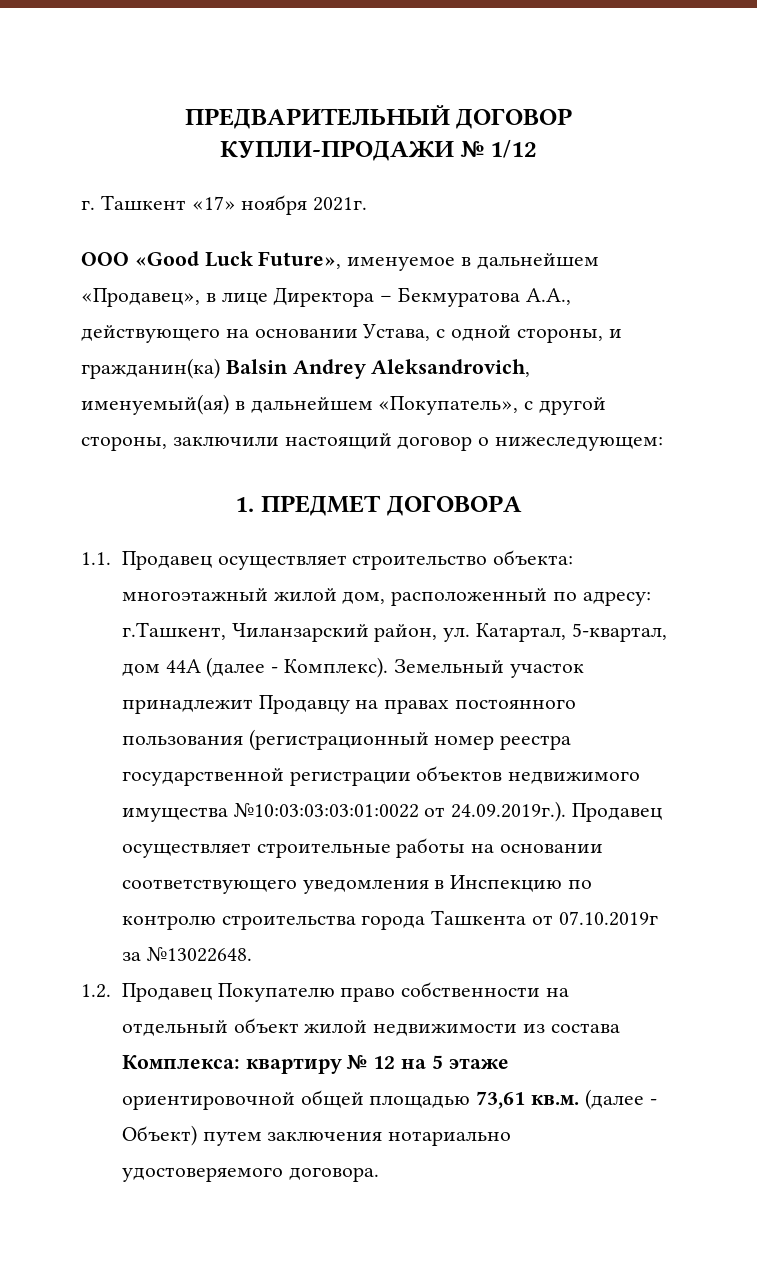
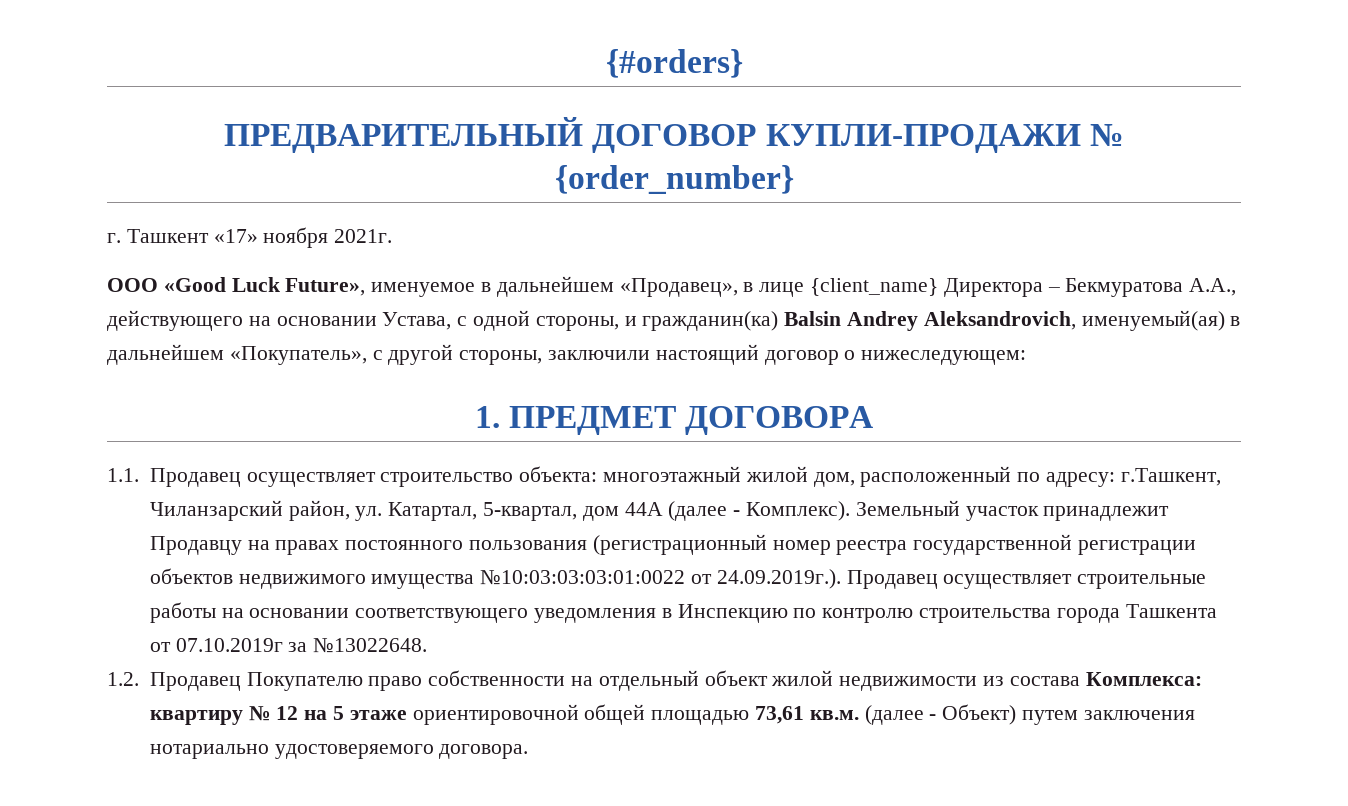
+ {#orders}
- ПРЕДВАРИТЕЛЬНЫЙ ДОГОВОР КУПЛИ-ПРОДАЖИ № 1/12
+ ПРЕДВАРИТЕЛЬНЫЙ ДОГОВОР КУПЛИ-ПРОДАЖИ № {order_number}
- OOO «Good Luck Future», именуемое в дальнейшем «Продавец», в лице Директора – Бекмуратова А.А., действующего на основании Устава, с одной стороны, и гражданин(ка) Balsin Andrey Aleksandrovich, именуемый(ая) в дальнейшем «Покупатель», с другой стороны, заключили настоящий договор о нижеследующем:
+ OOO «Good Luck Future», именуемое в дальнейшем «Продавец», в лице {client_name} Директора – Бекмуратова А.А., действующего на основании Устава, с одной стороны, и гражданин(ка) Balsin Andrey Aleksandrovich, именуемый(ая) в дальнейшем «Покупатель», с другой стороны, заключили настоящий договор о нижеследующем:

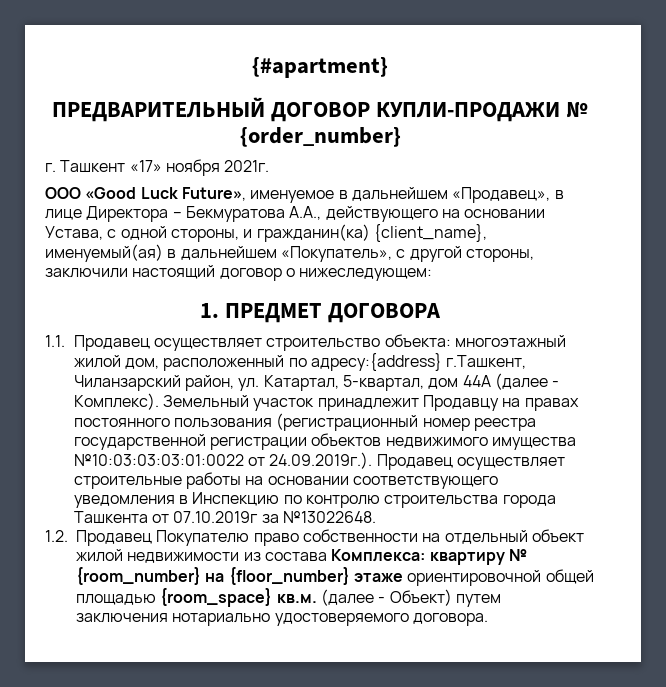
- {#orders}
+ {#apartment}
- OOO «Good Luck Future», именуемое в дальнейшем «Продавец», в лице {client_name} Директора – Бекмуратова А.А., действующего на основании Устава, с одной стороны, и гражданин(ка) Balsin Andrey Aleksandrovich, именуемый(ая) в дальнейшем «Покупатель», с другой стороны, заключили настоящий договор о нижеследующем:
+ OOO «Good Luck Future», именуемое в дальнейшем «Продавец», в лице Директора – Бекмуратова А.А., действующего на основании Устава, с одной стороны, и гражданин(ка) {client_name}, именуемый(ая) в дальнейшем «Покупатель», с другой стороны, заключили настоящий договор о нижеследующем:
- 1.1. Продавец осуществляет строительство объекта: многоэтажный жилой дом, расположенный по адресу: г.Ташкент, Чиланзарский район, ул. Катартал, 5-квартал, дом 44А (далее - Комплекс).
+ 1.1. Продавец осуществляет строительство объекта: многоэтажный жилой дом, расположенный по адресу:{address} г.Ташкент, Чиланзарский район, ул. Катартал, 5-квартал, дом 44А (далее - Комплекс).
- 1.2. Продавец Покупателю право собственности на отдельный объект жилой недвижимости из состава Комплекса: квартиру № 12 на 5 этаже ориентировочной общей площадью 73,61 кв.м. (далее - Объект) путем заключения нотариально удостоверяемого договора.
+ 1.2. Продавец Покупателю право собственности на отдельный объект жилой недвижимости из состава Комплекса: квартиру № {room_number} на {floor_number} этаже ориентировочной общей площадью {room_space} кв.м. (далее - Объект) путем заключения нотариально удостоверяемого договора.

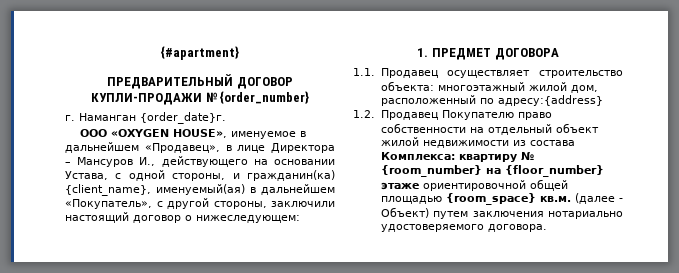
- г. Ташкент «17» ноября 2021г.
- OOO «Good Luck Future», именуемое в дальнейшем «Продавец», в лице Директора – Бекмуратова А.А., действующего на основании Устава, с одной стороны, и гражданин(ка) {client_name}, именуемый(ая) в дальнейшем «Покупатель», с другой стороны, заключили настоящий договор о нижеследующем:
+ г. Наманган {order_date}г.
+ OOO «OXYGEN HOUSE», именуемое в дальнейшем «Продавец», в лице Директора – Мансуров И., действующего на основании Устава, с одной стороны, и гражданин(ка) {client_name}, именуемый(ая) в дальнейшем «Покупатель», с другой стороны, заключили настоящий договор о нижеследующем:
- 1.1. Продавец осуществляет строительство объекта: многоэтажный жилой дом, расположенный по адресу:{address} г.Ташкент, Чиланзарский район, ул. Катартал, 5-квартал, дом 44А (далее - Комплекс). Земельный участок принадлежит Продавцу на правах постоянного пользования (регистрационный номер реестра государственной регистрации объектов недвижимого имущества №10:03:03:03:01:0022 от 24.09.2019г.). Продавец осуществляет строительные работы на основании соответствующего уведомления в Инспекцию по контролю строительства города Ташкента от 07.10.2019г за №13022648.
+ 1.1. Продавец осуществляет строительство объекта: многоэтажный жилой дом, расположенный по адресу:{address}

